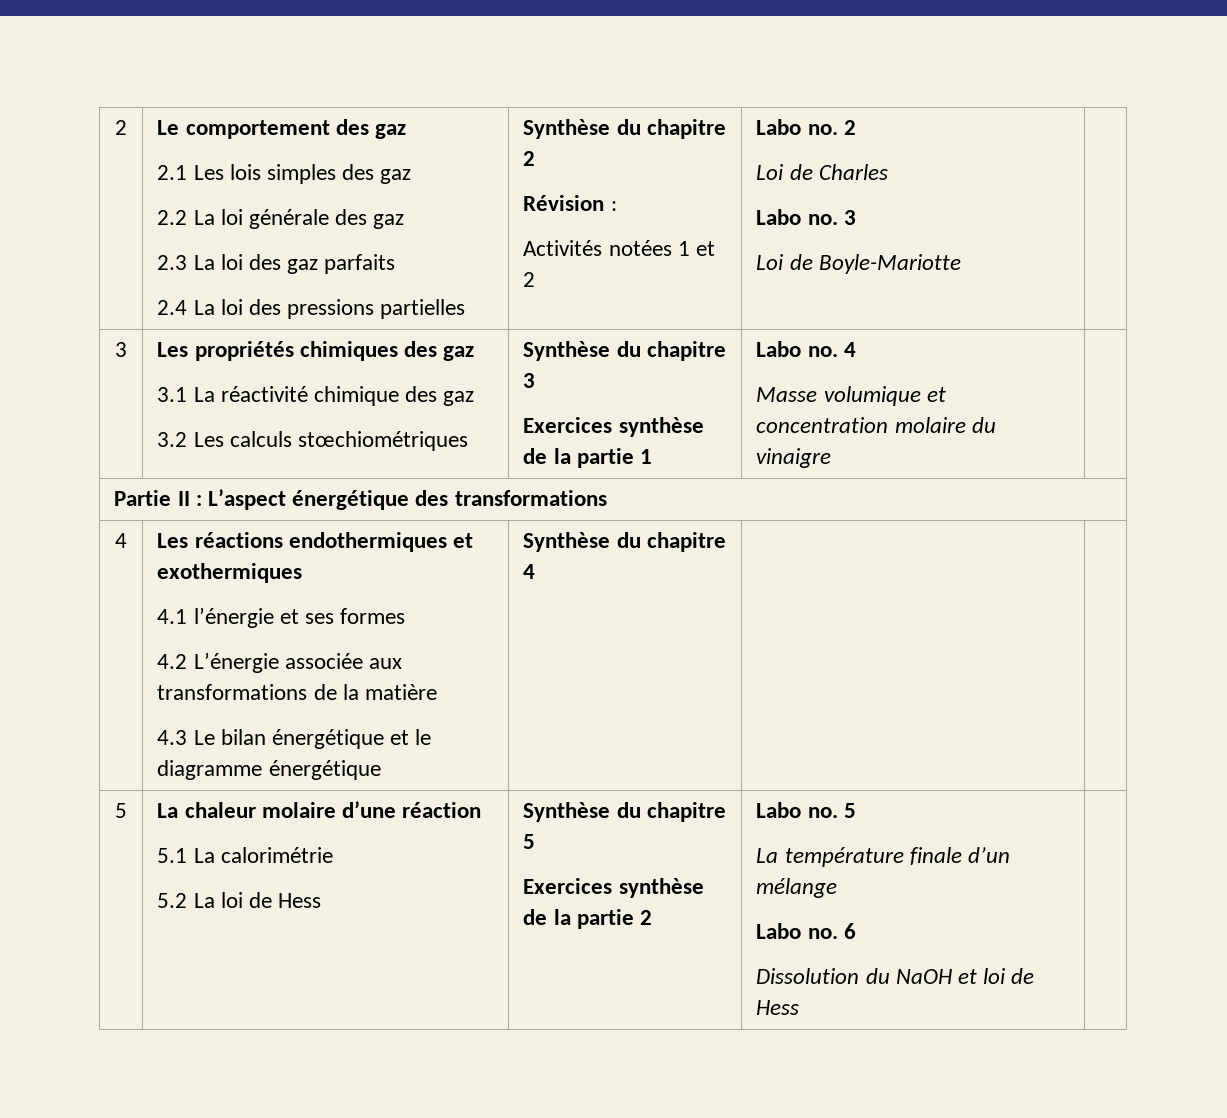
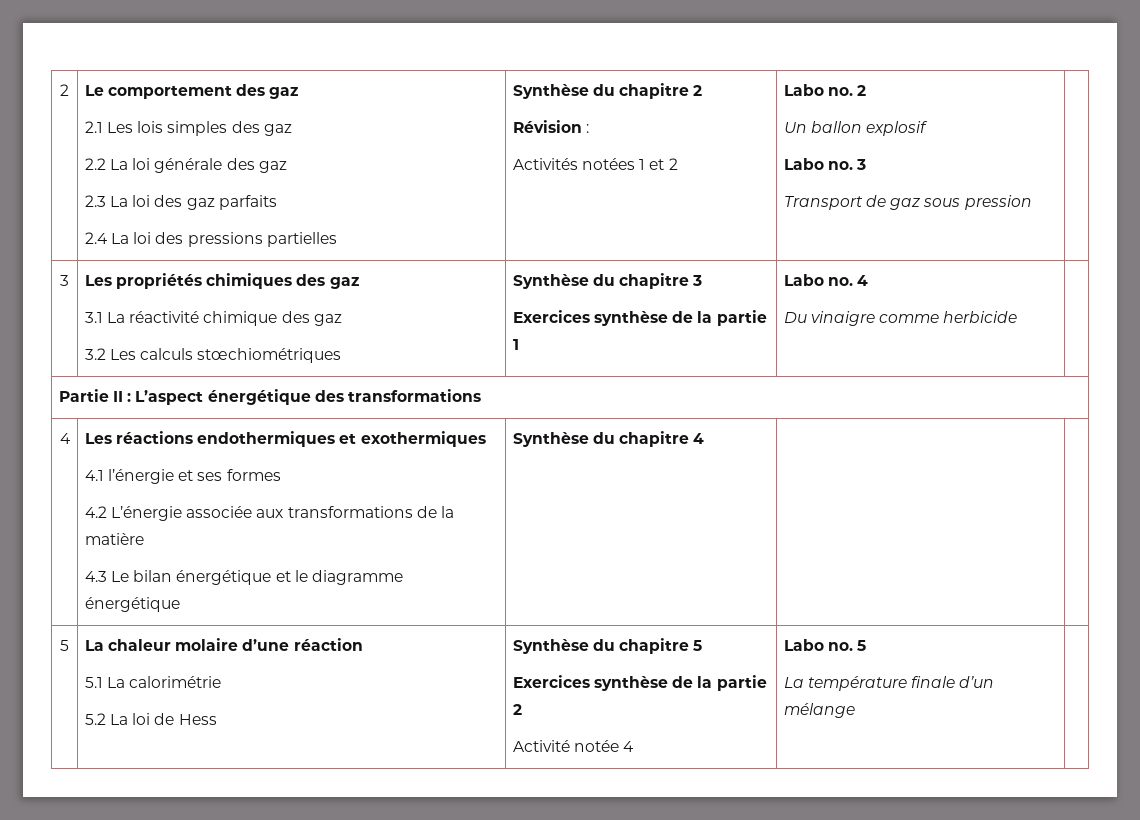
- Loi de Charles
+ Un ballon explosif
- Loi de Boyle-Mariotte
+ Transport de gaz sous pression
  3 | Les propriétés chimiques des gaz
  3.1 La réactivité chimique des gaz
  3.2 Les calculs stœchiométriques | Synthèse du chapitre 3
  Exercices synthèse de la partie 1 | Labo no. 4
- Masse volumique et concentration molaire du vinaigre |
+ Du vinaigre comme herbicide |
+ Activité notée 4
- Labo no. 6
- Dissolution du NaOH et loi de Hess

